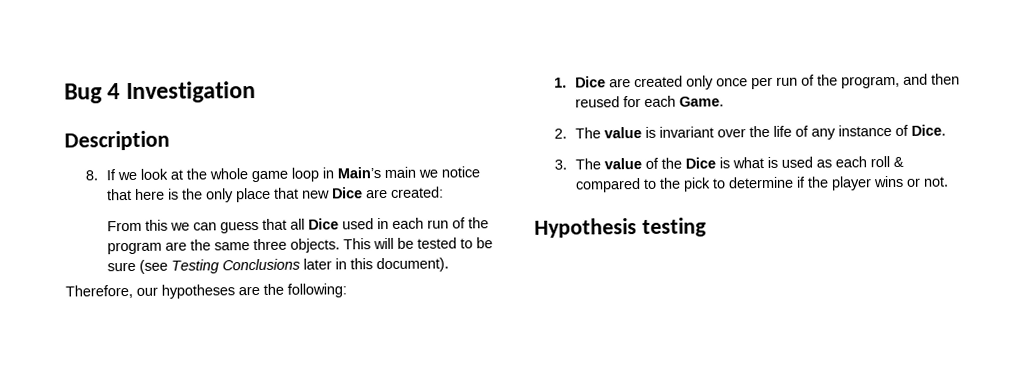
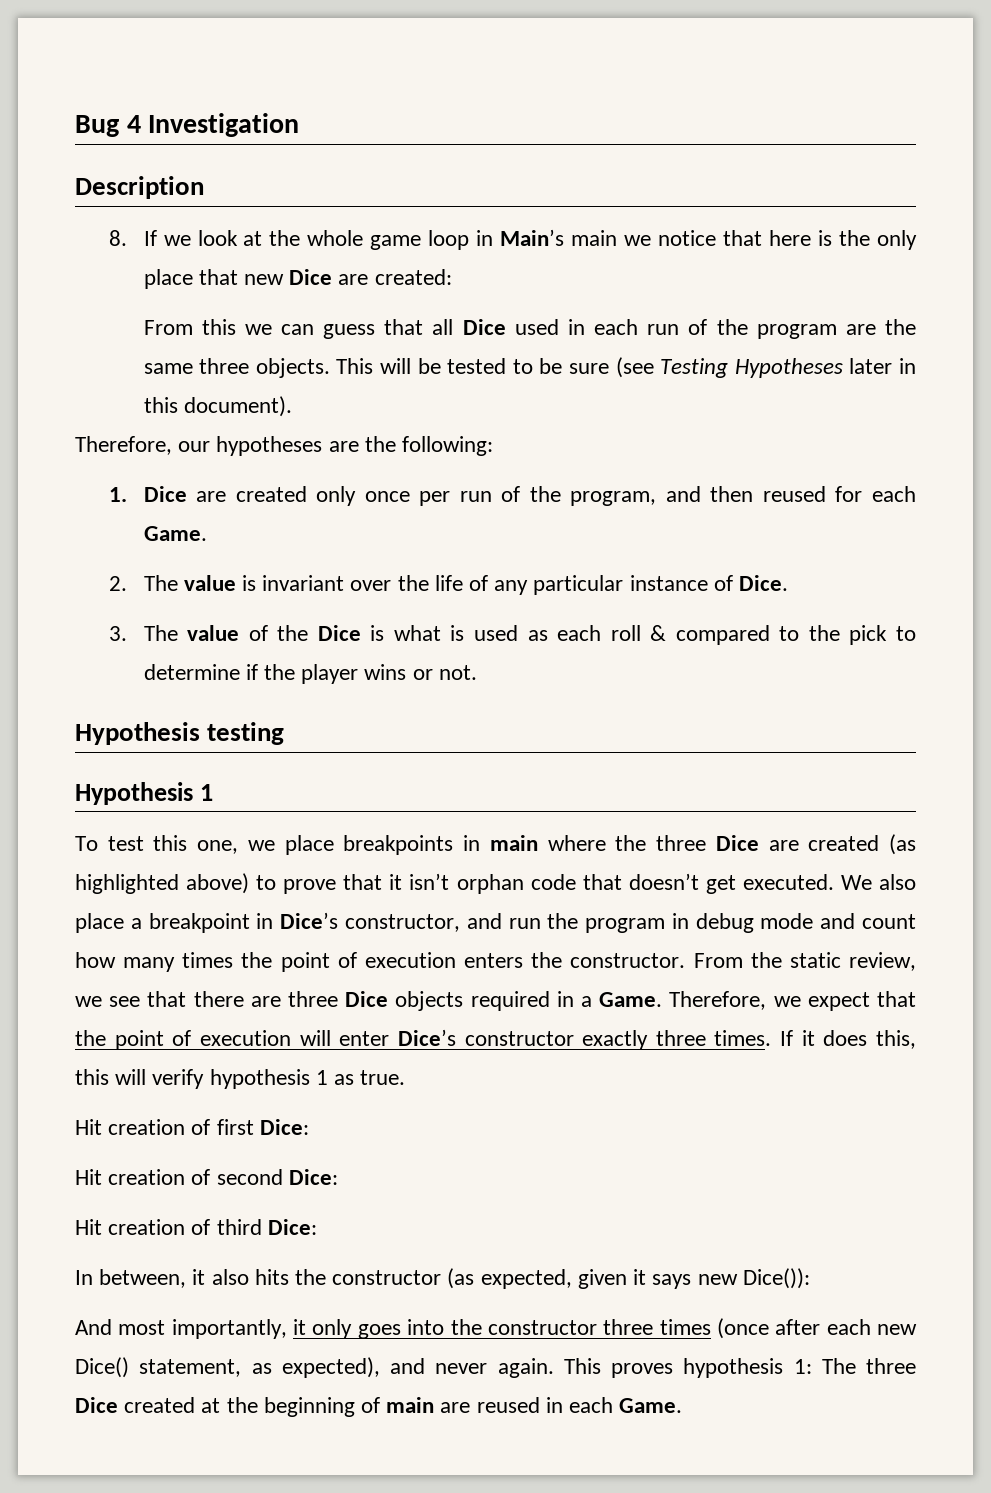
- This will be tested to be sure (see Testing Conclusions later in this document).
+ This will be tested to be sure (see Testing Hypotheses later in this document).
- 2. The value is invariant over the life of any instance of Dice.
+ 2. The value is invariant over the life of any particular instance of Dice.
+ Hypothesis 1
+ To test this one, we place breakpoints in main where the three Dice are created (as highlighted above) to prove that it isn’t orphan code that doesn’t get executed. We also place a breakpoint in Dice’s constructor, and run the program in debug mode and count how many times the point of execution enters the constructor. From the static review, we see that there are three Dice objects required in a Game. Therefore, we expect that the point of execution will enter Dice’s constructor exactly three times. If it does this, this will verify hypothesis 1 as true.
+ Hit creation of first Dice:
+ Hit creation of second Dice:
+ Hit creation of third Dice:
+ In between, it also hits the constructor (as expected, given it says new Dice()):
+ And most importantly, it only goes into the constructor three times (once after each new Dice() statement, as expected), and never again. This proves hypothesis 1: The three Dice created at the beginning of main are reused in each Game.

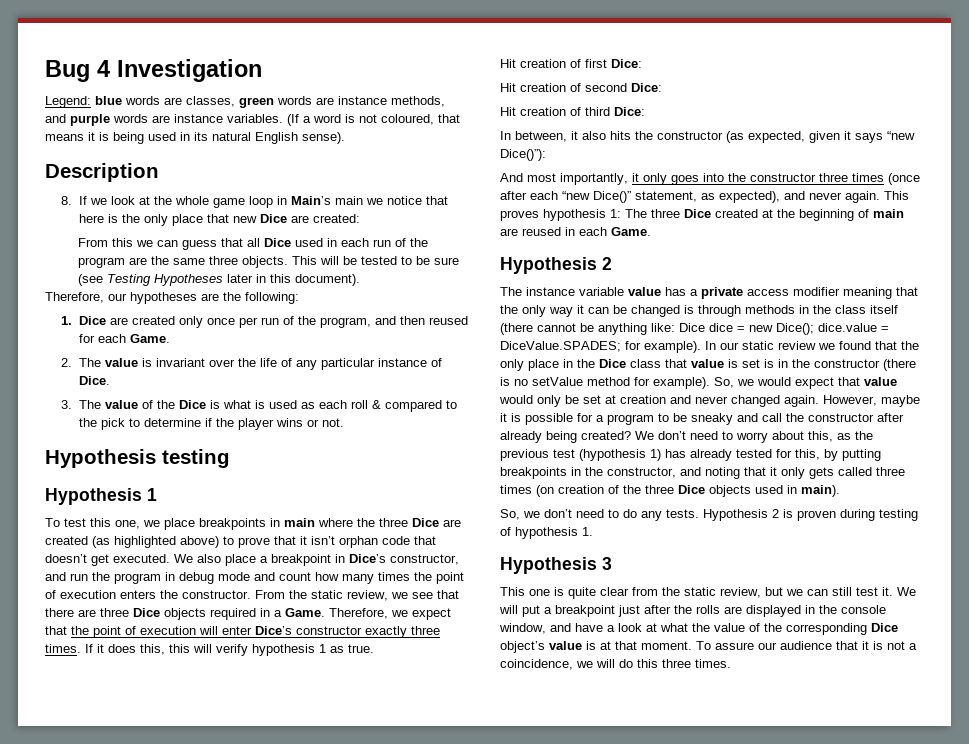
+ Legend: blue words are classes, green words are instance methods, and purple words are instance variables. (If a word is not coloured, that means it is being used in its natural English sense).
- In between, it also hits the constructor (as expected, given it says new Dice()):
+ In between, it also hits the constructor (as expected, given it says “new Dice()”):
- And most importantly, it only goes into the constructor three times (once after each new Dice() statement, as expected), and never again.
+ And most importantly, it only goes into the constructor three times (once after each “new Dice()” statement, as expected), and never again.
  This proves hypothesis 1: The three Dice created at the beginning of main are reused in each Game.
+ Hypothesis 2
+ The instance variable value has a private access modifier meaning that the only way it can be changed is through methods in the class itself (there cannot be anything like: Dice dice = new Dice(); dice.value = DiceValue.SPADES; for example). In our static review we found that the only place in the Dice class that value is set is in the constructor (there is no setValue method for example). So, we would expect that value would only be set at creation and never changed again. However, maybe it is possible for a program to be sneaky and call the constructor after already being created? We don’t need to worry about this, as the previous test (hypothesis 1) has already tested for this, by putting breakpoints in the constructor, and noting that it only gets called three times (on creation of the three Dice objects used in main).
+ So, we don’t need to do any tests. Hypothesis 2 is proven during testing of hypothesis 1.
+ Hypothesis 3
+ This one is quite clear from the static review, but we can still test it. We will put a breakpoint just after the rolls are displayed in the console window, and have a look at what the value of the corresponding Dice object’s value is at that moment. To assure our audience that it is not a coincidence, we will do this three times.

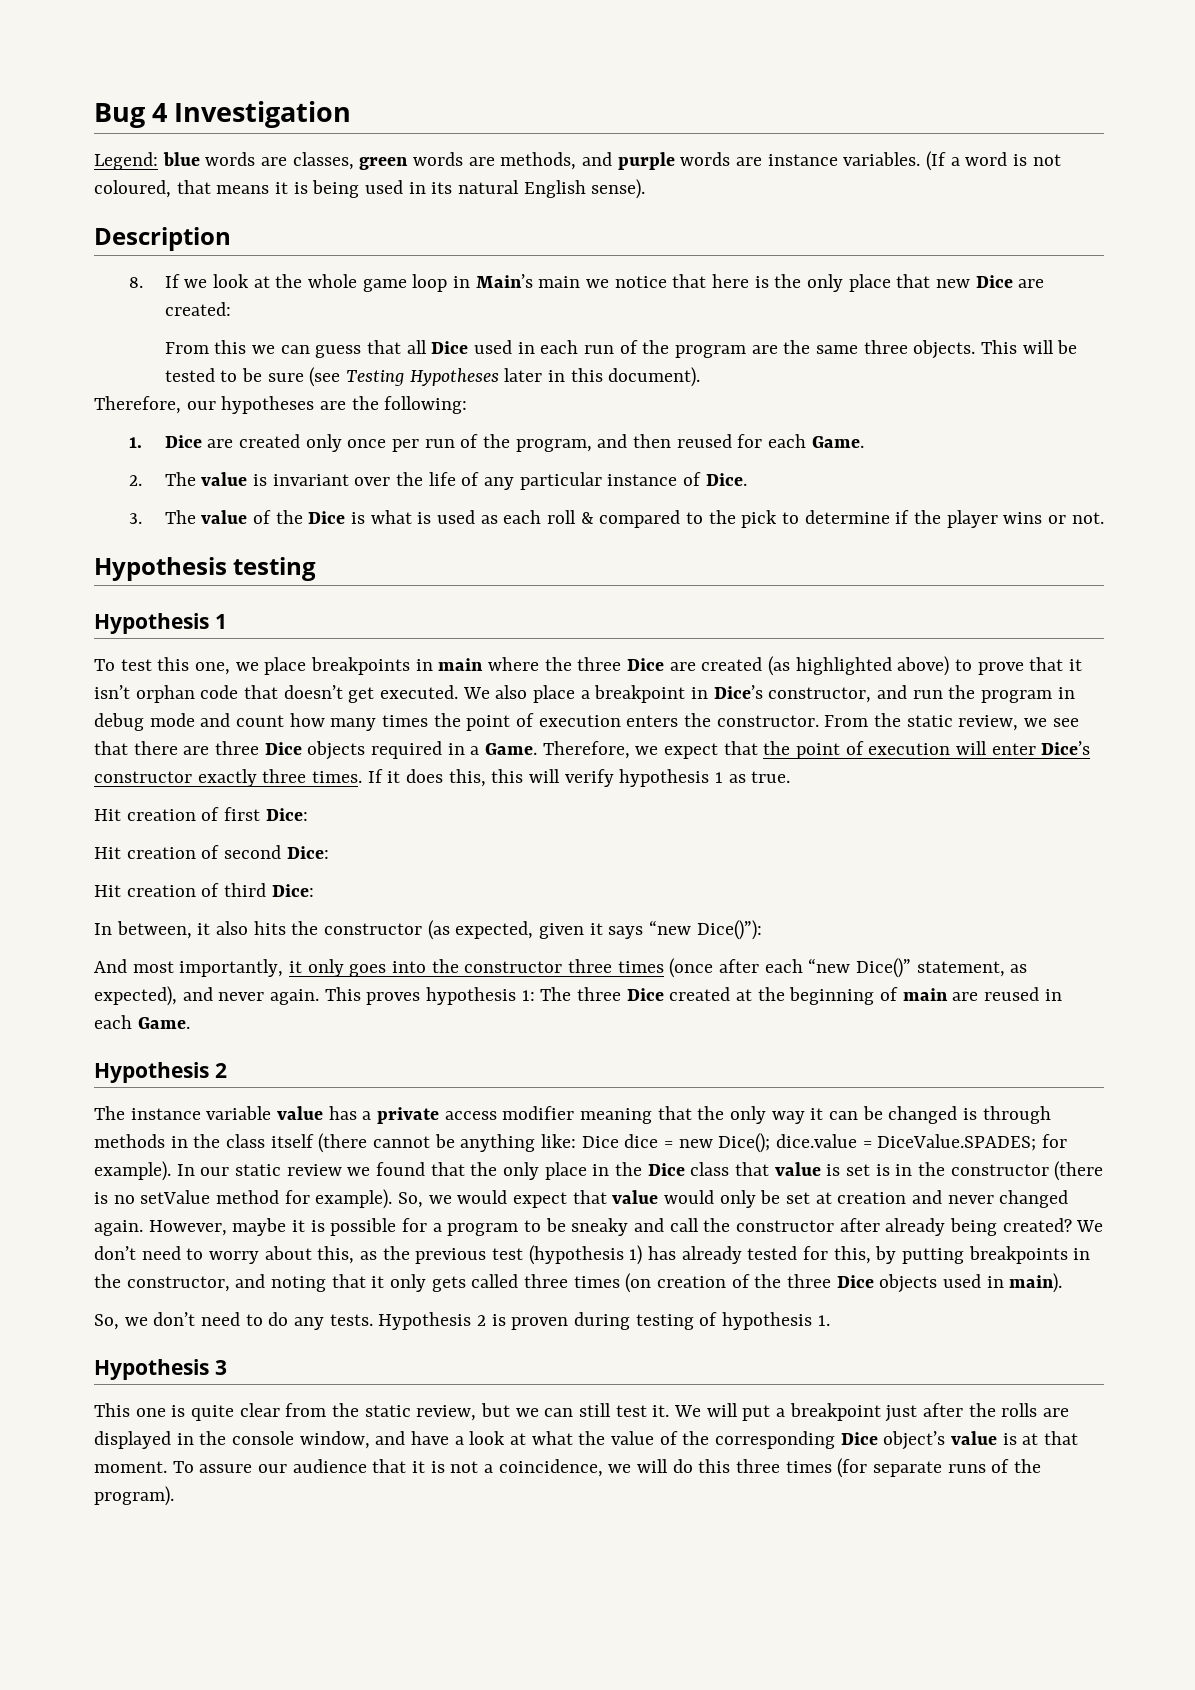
- Legend: blue words are classes, green words are instance methods, and purple words are instance variables.
+ Legend: blue words are classes, green words are methods, and purple words are instance variables.
- To assure our audience that it is not a coincidence, we will do this three times.
+ To assure our audience that it is not a coincidence, we will do this three times (for separate runs of the program).

